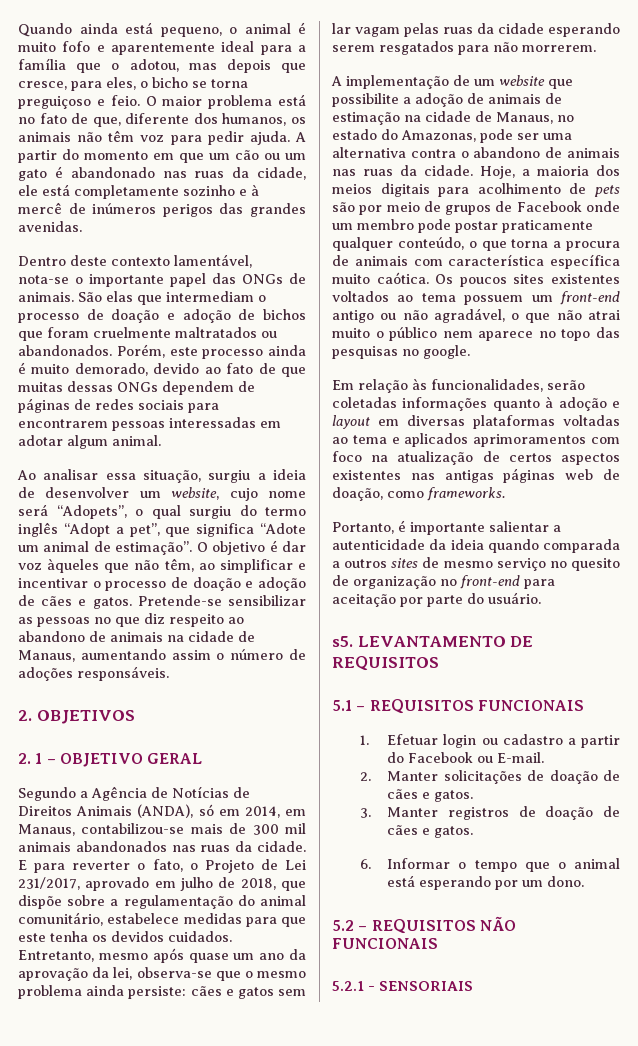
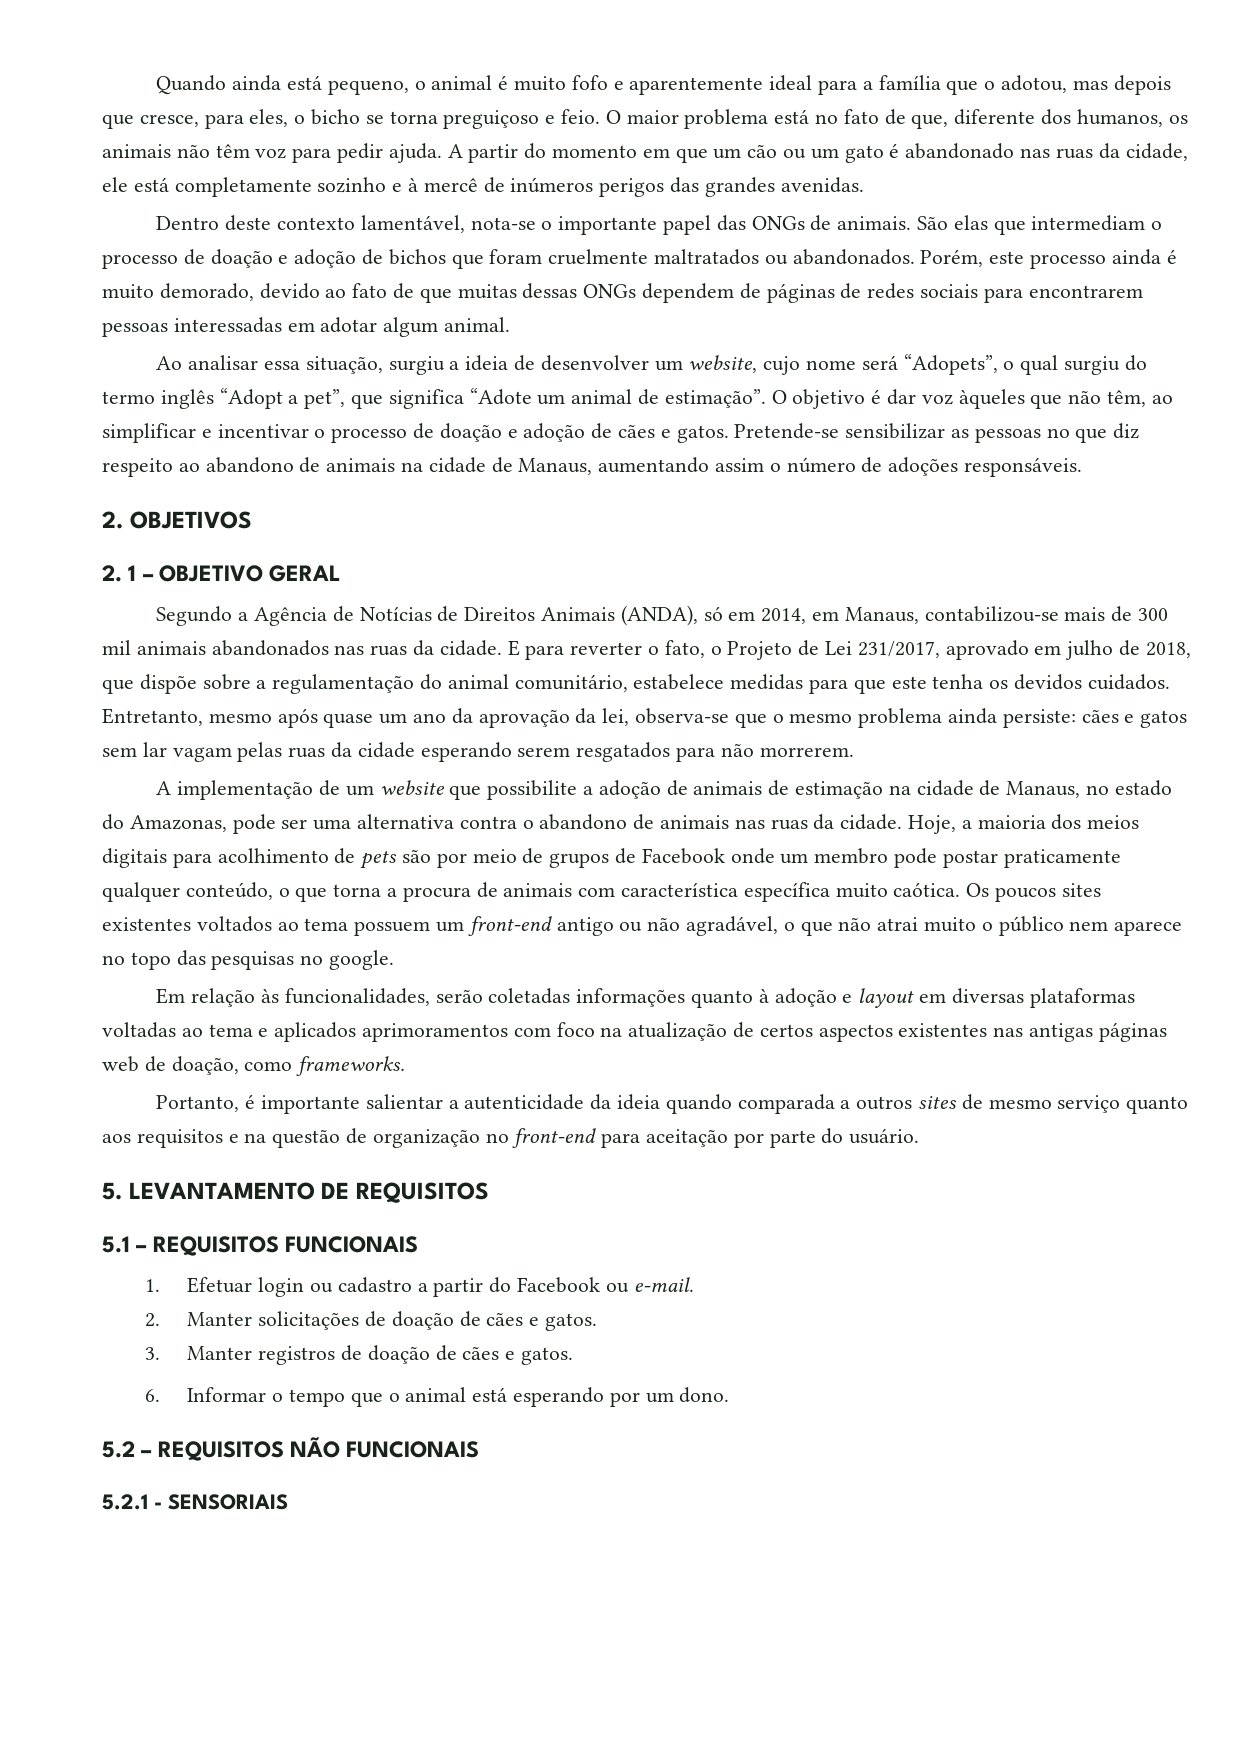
- Portanto, é importante salientar a autenticidade da ideia quando comparada a outros sites de mesmo serviço no quesito de organização no front-end para aceitação por parte do usuário.
+ Portanto, é importante salientar a autenticidade da ideia quando comparada a outros sites de mesmo serviço quanto aos requisitos e na questão de organização no front-end para aceitação por parte do usuário.
- s5. LEVANTAMENTO DE REQUISITOS
+ 5. LEVANTAMENTO DE REQUISITOS
- 1. Efetuar login ou cadastro a partir do Facebook ou E-mail.
+ 1. Efetuar login ou cadastro a partir do Facebook ou e-mail.

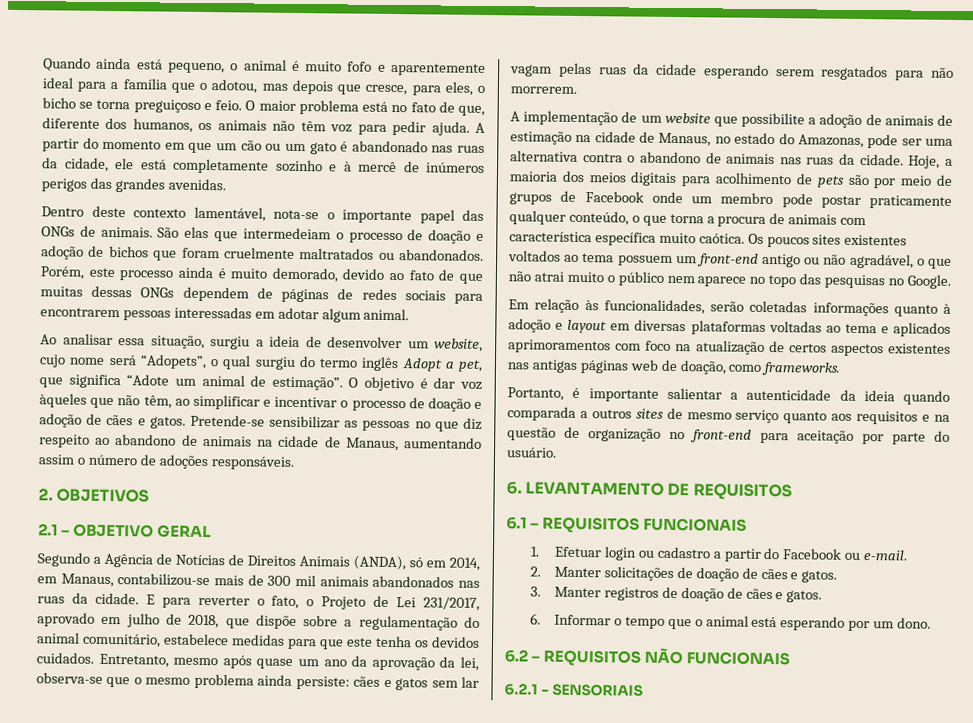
- São elas que intermediam o processo de doação e adoção de bichos que foram cruelmente maltratados ou abandonados.
+ São elas que intermedeiam o processo de doação e adoção de bichos que foram cruelmente maltratados ou abandonados.
- Ao analisar essa situação, surgiu a ideia de desenvolver um website, cujo nome será “Adopets”, o qual surgiu do termo inglês “Adopt a pet”, que significa “Adote um animal de estimação”.
+ Ao analisar essa situação, surgiu a ideia de desenvolver um website, cujo nome será “Adopets”, o qual surgiu do termo inglês Adopt a pet, que significa “Adote um animal de estimação”.
- 2. 1 – OBJETIVO GERAL
+ 2.1 – OBJETIVO GERAL
- Os poucos sites existentes voltados ao tema possuem um front-end antigo ou não agradável, o que não atrai muito o público nem aparece no topo das pesquisas no google.
+ Os poucos sites existentes voltados ao tema possuem um front-end antigo ou não agradável, o que não atrai muito o público nem aparece no topo das pesquisas no Google.
- 5. LEVANTAMENTO DE REQUISITOS
+ 6. LEVANTAMENTO DE REQUISITOS
- 5.1 – REQUISITOS FUNCIONAIS
+ 6.1 – REQUISITOS FUNCIONAIS
- 5.2 – REQUISITOS NÃO FUNCIONAIS
+ 6.2 – REQUISITOS NÃO FUNCIONAIS
- 5.2.1 - SENSORIAIS
+ 6.2.1 - SENSORIAIS

